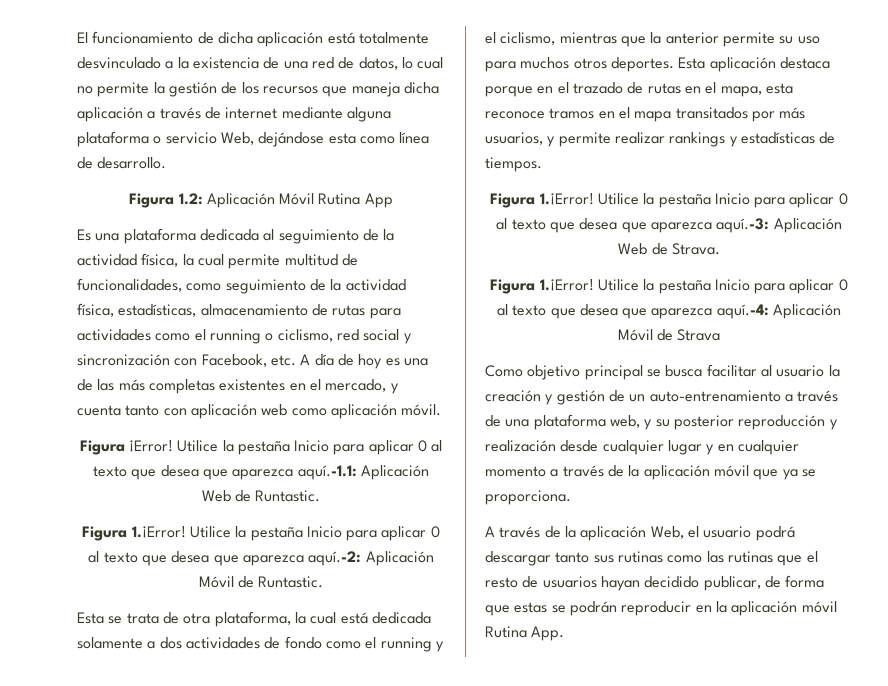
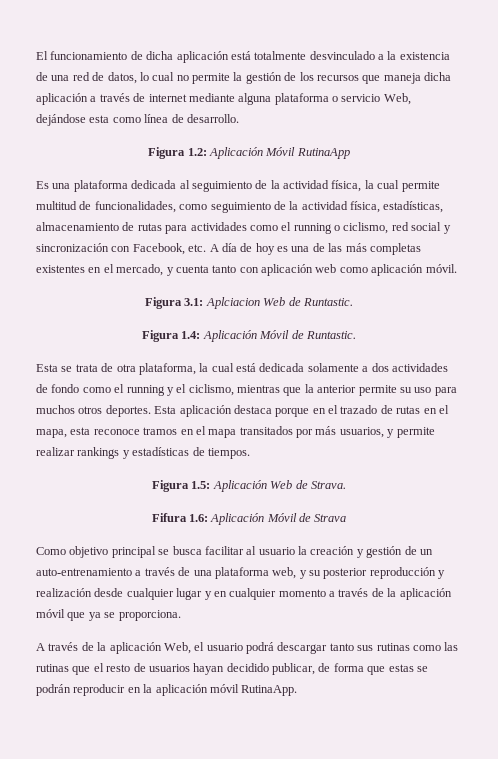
- Figura 1.2: Aplicación Móvil Rutina App
+ Figura 1.2: Aplicación Móvil RutinaApp
- Figura ¡Error! Utilice la pestaña Inicio para aplicar 0 al texto que desea que aparezca aquí.-1.1: Aplicación Web de Runtastic.
- Figura 1.¡Error! Utilice la pestaña Inicio para aplicar 0 al texto que desea que aparezca aquí.-2: Aplicación Móvil de Runtastic.
+ Figura 3.1: Aplciacion Web de Runtastic.
+ Figura 1.4: Aplicación Móvil de Runtastic.
- Figura 1.¡Error! Utilice la pestaña Inicio para aplicar 0 al texto que desea que aparezca aquí.-3: Aplicación Web de Strava.
- Figura 1.¡Error! Utilice la pestaña Inicio para aplicar 0 al texto que desea que aparezca aquí.-4: Aplicación Móvil de Strava
+ Figura 1.5: Aplicación Web de Strava.
+ Fifura 1.6: Aplicación Móvil de Strava
- A través de la aplicación Web, el usuario podrá descargar tanto sus rutinas como las rutinas que el resto de usuarios hayan decidido publicar, de forma que estas se podrán reproducir en la aplicación móvil Rutina App.
+ A través de la aplicación Web, el usuario podrá descargar tanto sus rutinas como las rutinas que el resto de usuarios hayan decidido publicar, de forma que estas se podrán reproducir en la aplicación móvil RutinaApp.

